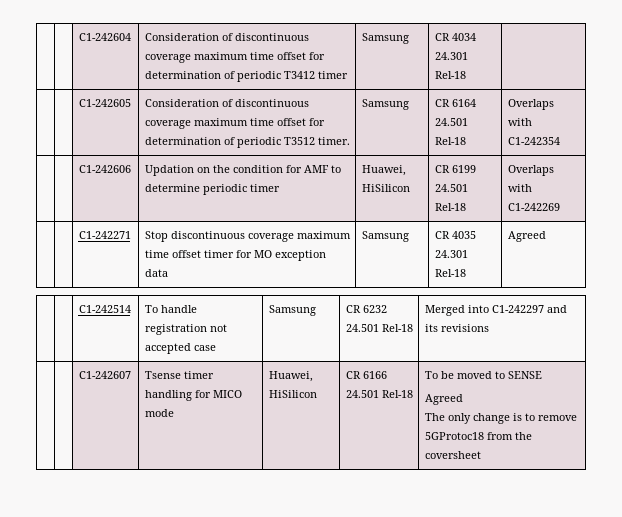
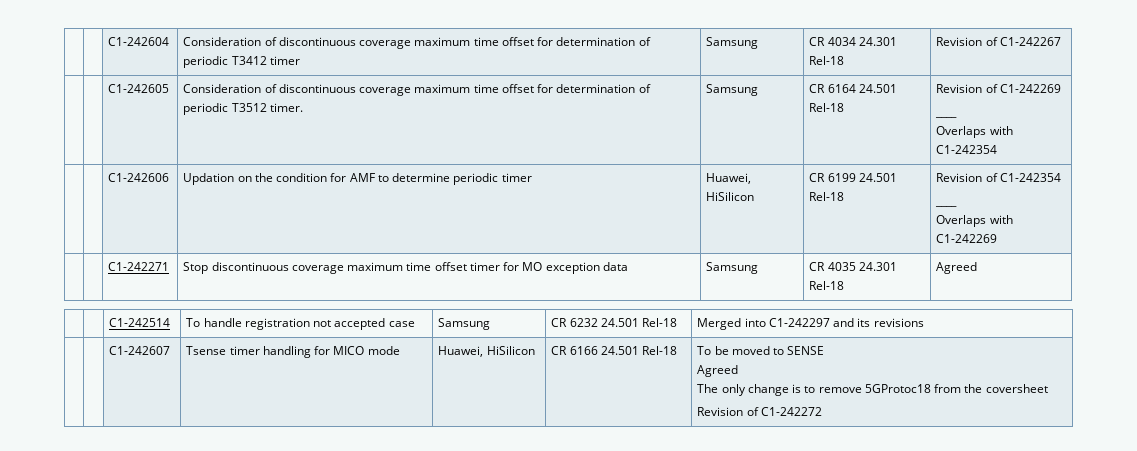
- | | C1-242604 | Consideration of discontinuous coverage maximum time offset for determination of periodic T3412 timer | Samsung | CR 4034 24.301 Rel-18 |
+ | | C1-242604 | Consideration of discontinuous coverage maximum time offset for determination of periodic T3412 timer | Samsung | CR 4034 24.301 Rel-18 | Revision of C1-242267
- | | C1-242605 | Consideration of discontinuous coverage maximum time offset for determination of periodic T3512 timer. | Samsung | CR 6164 24.501 Rel-18 | Overlaps with C1-242354
+ | | C1-242605 | Consideration of discontinuous coverage maximum time offset for determination of periodic T3512 timer. | Samsung | CR 6164 24.501 Rel-18 | Revision of C1-242269
+ ____
+ Overlaps with C1-242354
- | | C1-242606 | Updation on the condition for AMF to determine periodic timer | Huawei, HiSilicon | CR 6199 24.501 Rel-18 | Overlaps with C1-242269
+ | | C1-242606 | Updation on the condition for AMF to determine periodic timer | Huawei, HiSilicon | CR 6199 24.501 Rel-18 | Revision of C1-242354
+ ____
+ Overlaps with C1-242269
  | | C1-242607 | Tsense timer handling for MICO mode | Huawei, HiSilicon | CR 6166 24.501 Rel-18 | To be moved to SENSE
  Agreed
  The only change is to remove 5GProtoc18 from the coversheet
+ Revision of C1-242272

